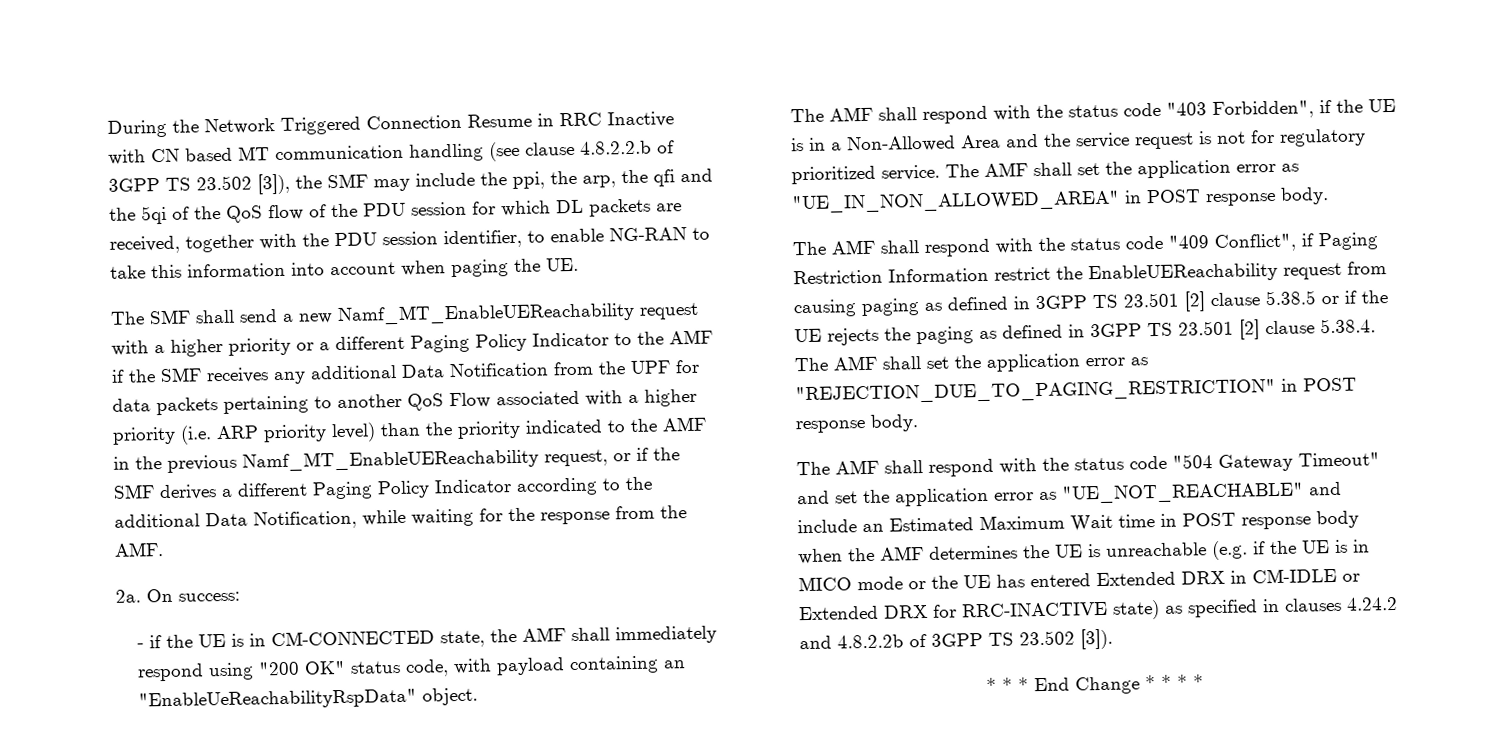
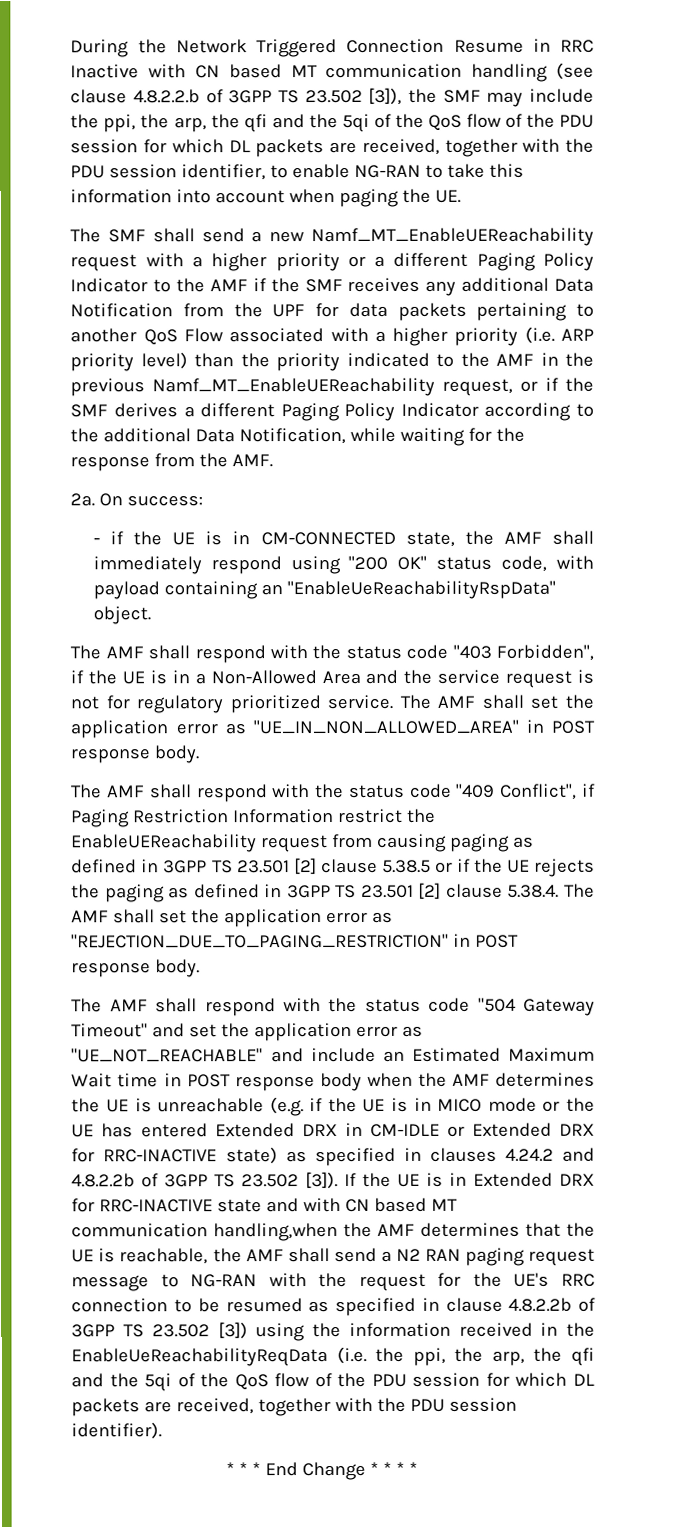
+ If the UE is in Extended DRX for RRC-INACTIVE state and with CN based MT communication handling,when the AMF determines that the UE is reachable, the AMF shall send a N2 RAN paging request message to NG-RAN with the request for the UE's RRC connection to be resumed as specified in clause 4.8.2.2b of 3GPP TS 23.502 [3]) using the information received in the EnableUeReachabilityReqData (i.e. the ppi, the arp, the qfi and the 5qi of the QoS flow of the PDU session for which DL packets are received, together with the PDU session identifier).

